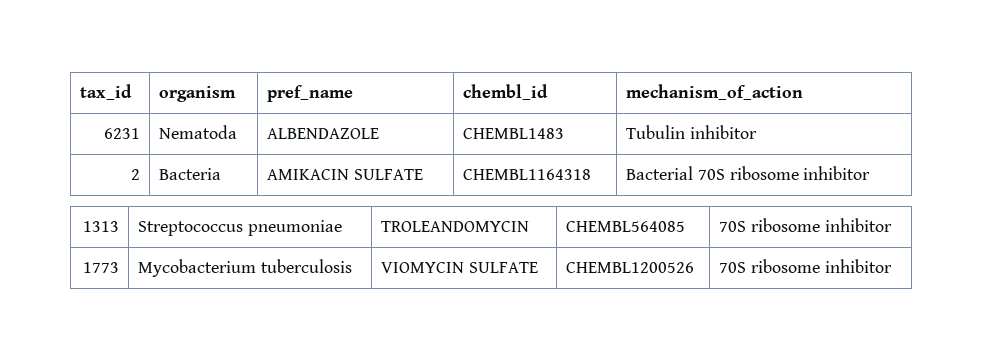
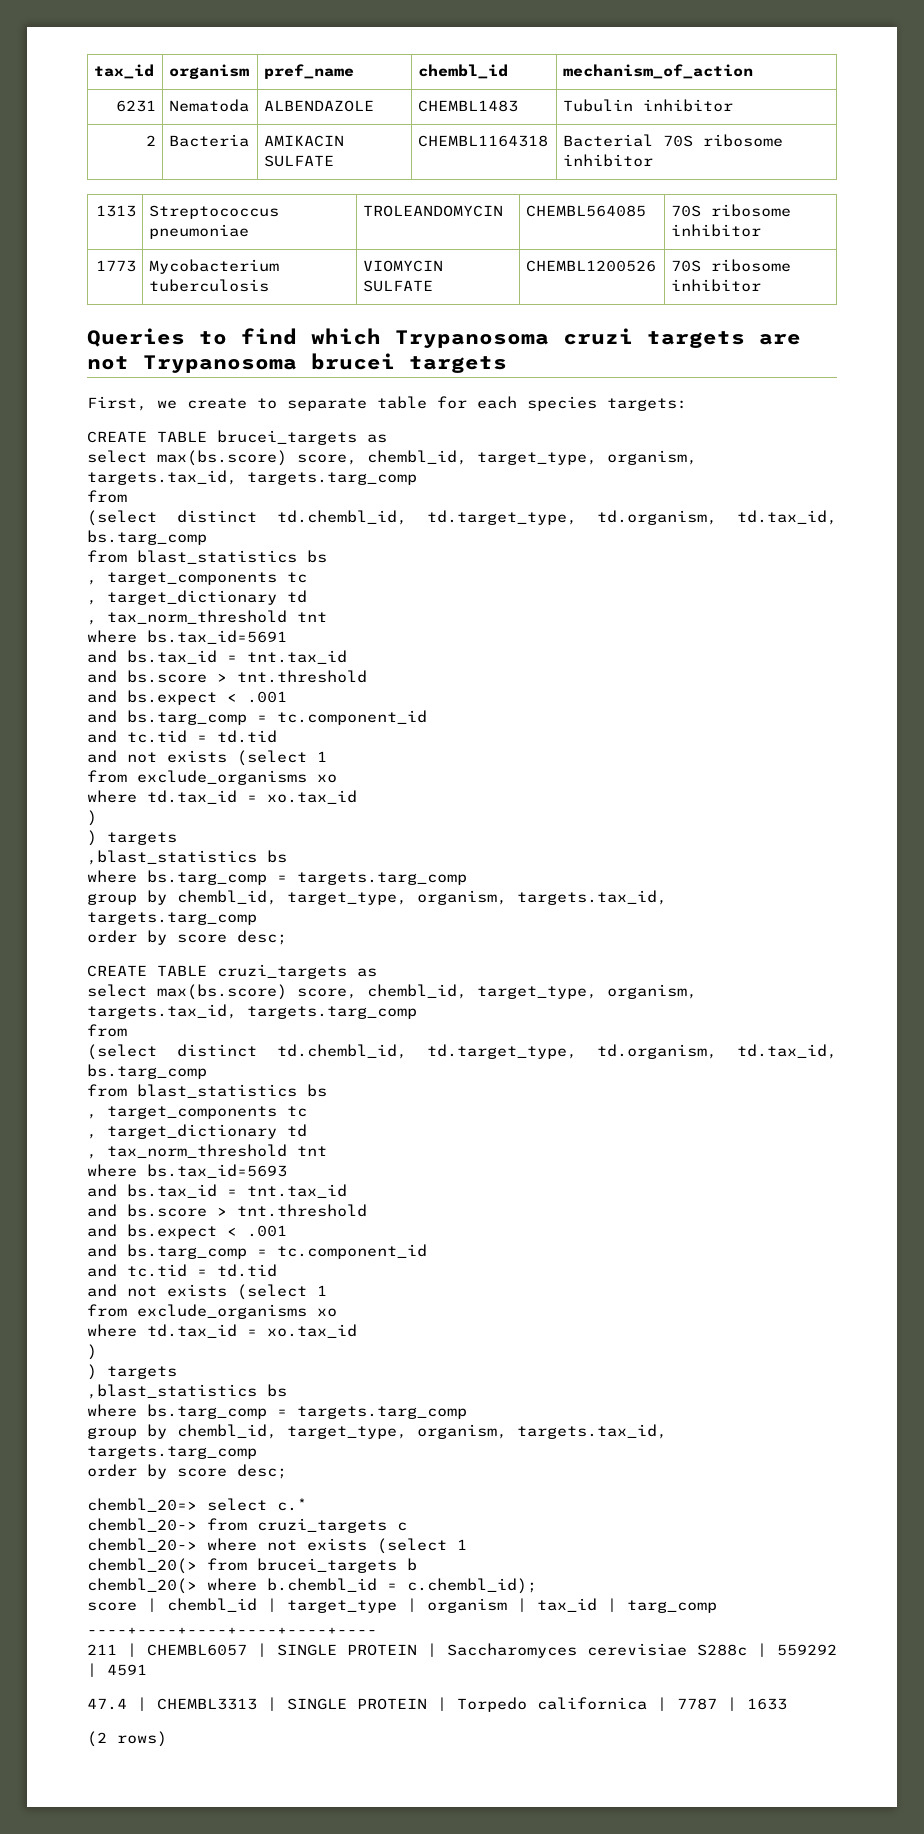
+ Queries to find which Trypanosoma cruzi targets are not Trypanosoma brucei targets
+ First, we create to separate table for each species targets:
+ CREATE TABLE brucei_targets as
+ select max(bs.score) score, chembl_id, target_type, organism, targets.tax_id, targets.targ_comp
+ from
+ (select distinct td.chembl_id, td.target_type, td.organism, td.tax_id, bs.targ_comp
+ from blast_statistics bs
+ , target_components tc
+ , target_dictionary td
+ , tax_norm_threshold tnt
+ where bs.tax_id=5691
+ and bs.tax_id = tnt.tax_id
+ and bs.score > tnt.threshold
+ and bs.expect < .001
+ and bs.targ_comp = tc.component_id
+ and tc.tid = td.tid
+ and not exists (select 1
+ from exclude_organisms xo
+ where td.tax_id = xo.tax_id
+ )
+ ) targets
+ ,blast_statistics bs
+ where bs.targ_comp = targets.targ_comp
+ group by chembl_id, target_type, organism, targets.tax_id, targets.targ_comp
+ order by score desc;
+ CREATE TABLE cruzi_targets as
+ select max(bs.score) score, chembl_id, target_type, organism, targets.tax_id, targets.targ_comp
+ from
+ (select distinct td.chembl_id, td.target_type, td.organism, td.tax_id, bs.targ_comp
+ from blast_statistics bs
+ , target_components tc
+ , target_dictionary td
+ , tax_norm_threshold tnt
+ where bs.tax_id=5693
+ and bs.tax_id = tnt.tax_id
+ and bs.score > tnt.threshold
+ and bs.expect < .001
+ and bs.targ_comp = tc.component_id
+ and tc.tid = td.tid
+ and not exists (select 1
+ from exclude_organisms xo
+ where td.tax_id = xo.tax_id
+ )
+ ) targets
+ ,blast_statistics bs
+ where bs.targ_comp = targets.targ_comp
+ group by chembl_id, target_type, organism, targets.tax_id, targets.targ_comp
+ order by score desc;
+ chembl_20=> select c.*
+ chembl_20-> from cruzi_targets c
+ chembl_20-> where not exists (select 1
+ chembl_20(> from brucei_targets b
+ chembl_20(> where b.chembl_id = c.chembl_id);
+ score | chembl_id | target_type | organism | tax_id | targ_comp
+ ----+----+----+----+----+----
+ 211 | CHEMBL6057 | SINGLE PROTEIN | Saccharomyces cerevisiae S288c | 559292 | 4591
+ 47.4 | CHEMBL3313 | SINGLE PROTEIN | Torpedo californica | 7787 | 1633
+ (2 rows)

